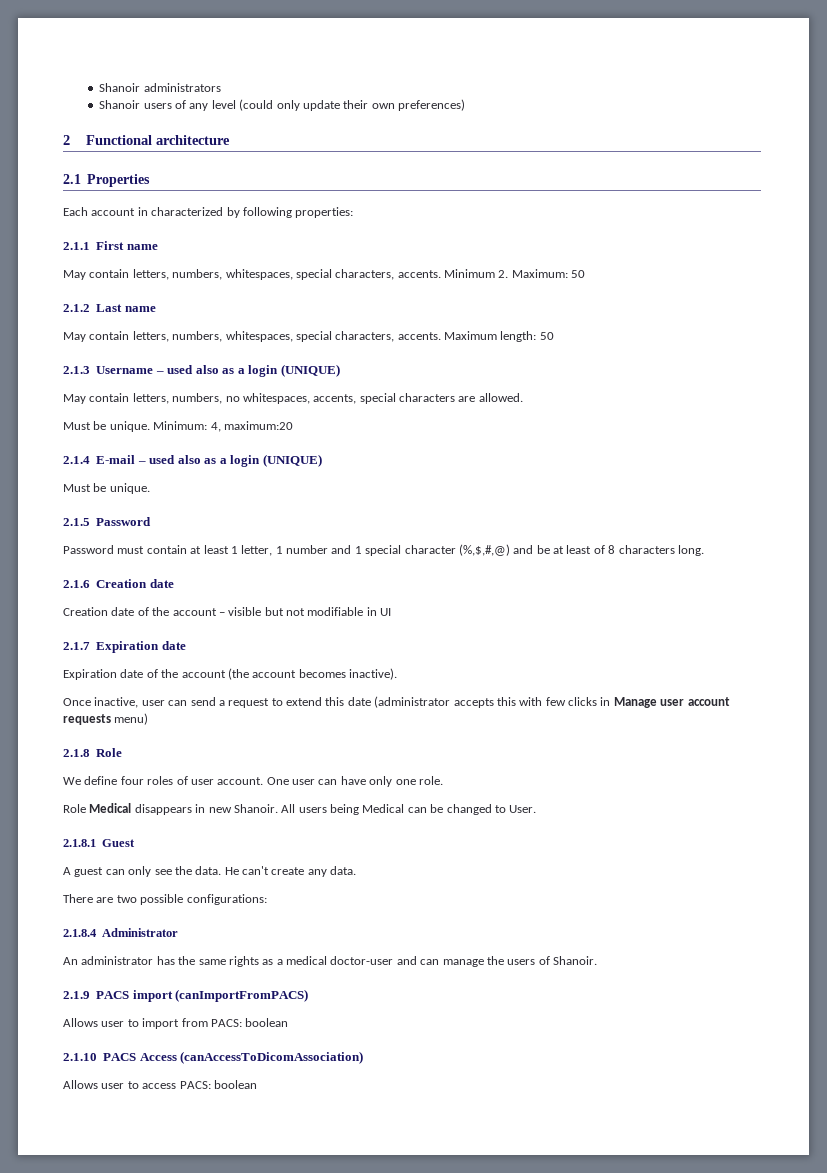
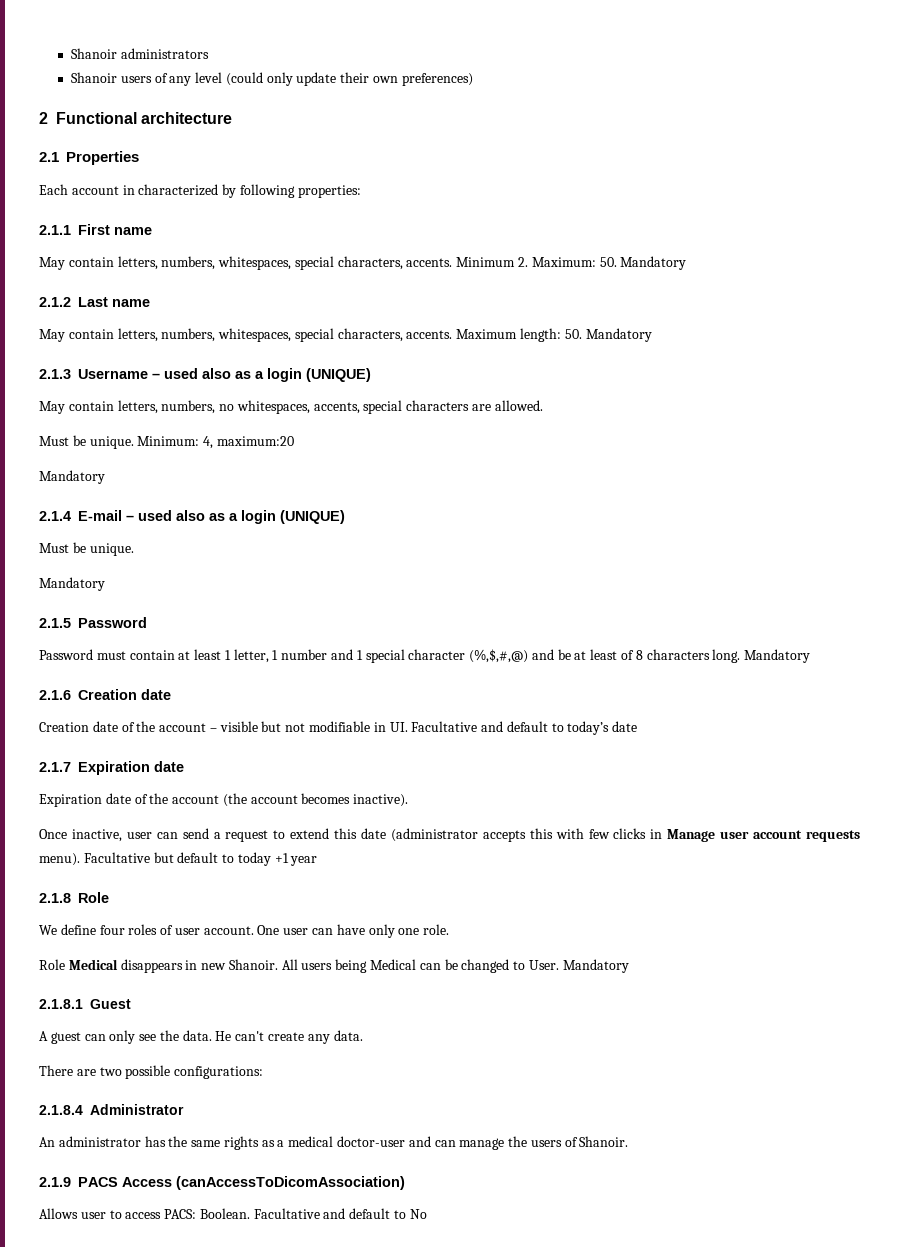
- Minimum 2. Maximum: 50
+ Minimum 2. Maximum: 50. Mandatory
- Maximum length: 50
+ Maximum length: 50. Mandatory
  Minimum: 4, maximum:20
+ Mandatory
  2.1.4 E-mail – used also as a login (UNIQUE)
  Must be unique.
+ Mandatory
- Password must contain at least 1 letter, 1 number and 1 special character (%,$,#,@) and be at least of 8 characters long.
+ Password must contain at least 1 letter, 1 number and 1 special character (%,$,#,@) and be at least of 8 characters long. Mandatory
- Creation date of the account – visible but not modifiable in UI
+ Creation date of the account – visible but not modifiable in UI. Facultative and default to today’s date
- Once inactive, user can send a request to extend this date (administrator accepts this with few clicks in Manage user account requests menu)
+ Once inactive, user can send a request to extend this date (administrator accepts this with few clicks in Manage user account requests menu). Facultative but default to today +1 year
- All users being Medical can be changed to User.
+ All users being Medical can be changed to User. Mandatory
- 2.1.9 PACS import (canImportFromPACS)
- Allows user to import from PACS: boolean
- 2.1.10 PACS Access (canAccessToDicomAssociation)
+ 2.1.9 PACS Access (canAccessToDicomAssociation)
- Allows user to access PACS: boolean
+ Allows user to access PACS: Boolean. Facultative and default to No

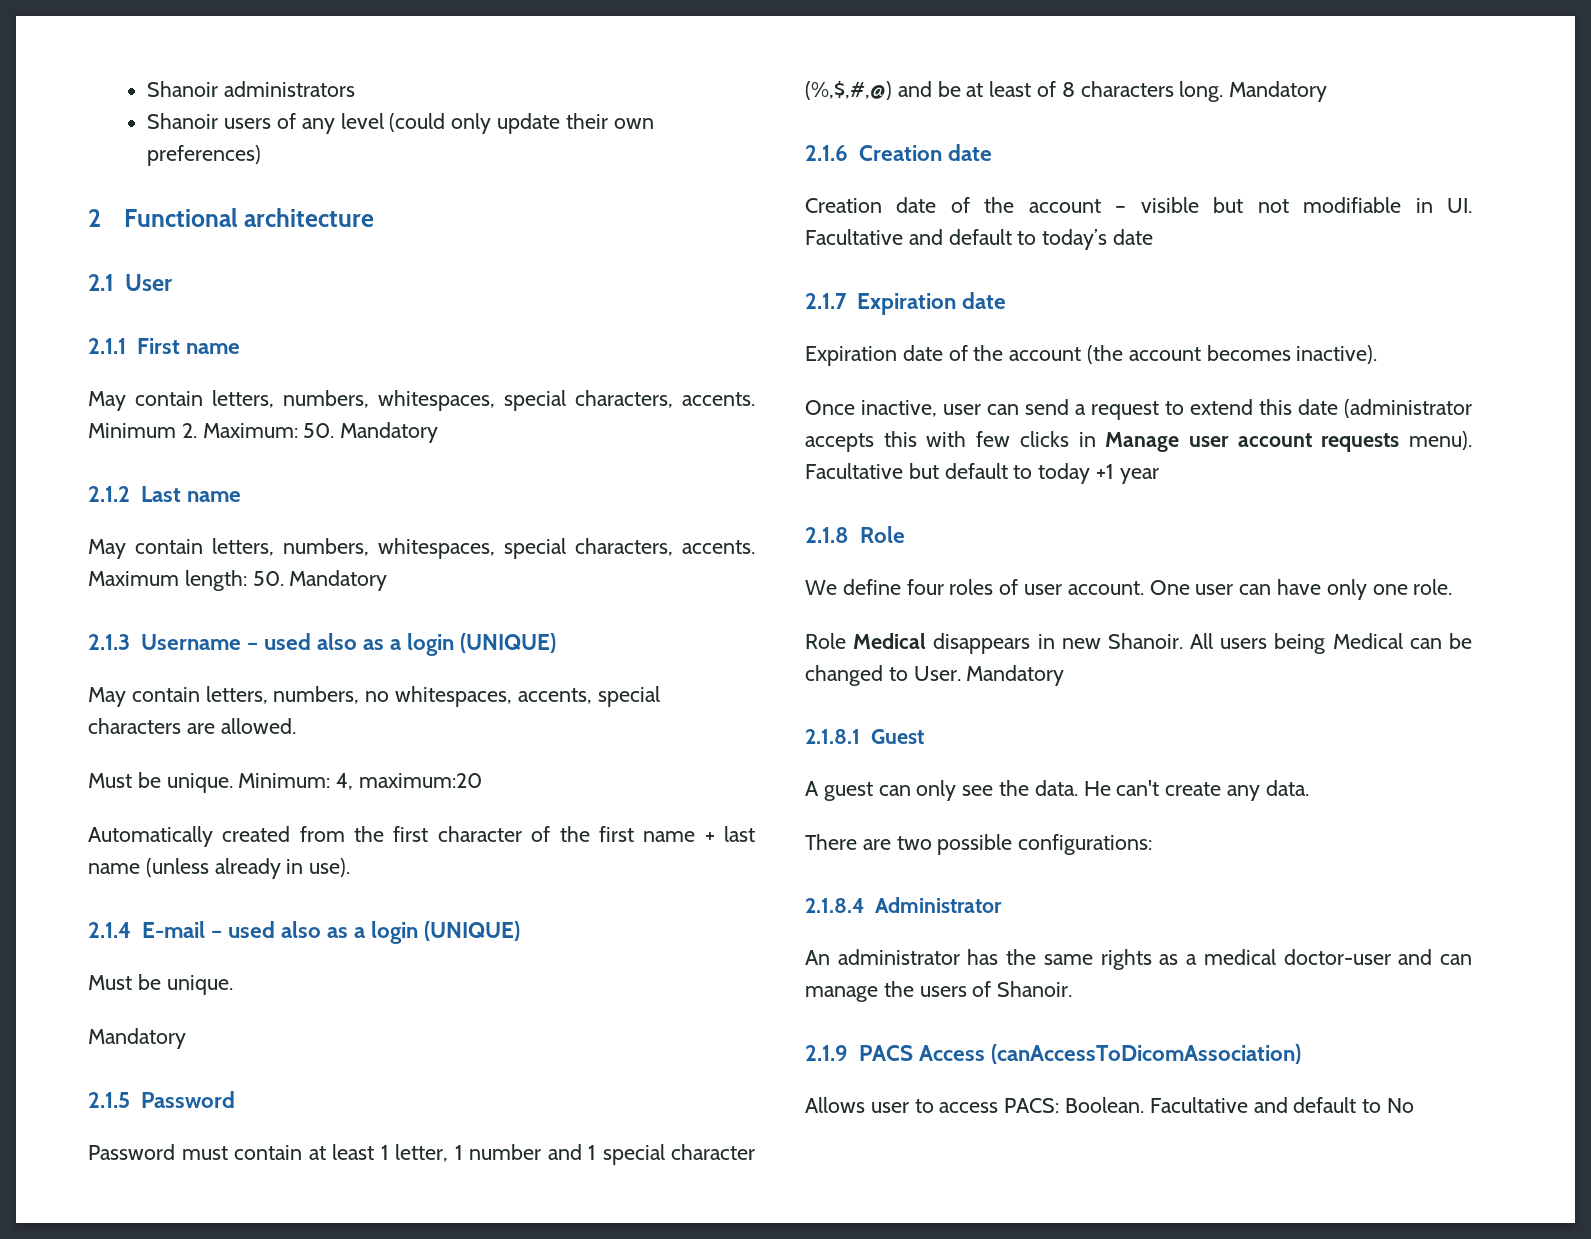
- 2.1 Properties
- Each account in characterized by following properties:
+ 2.1 User
  Minimum: 4, maximum:20
- Mandatory
+ Automatically created from the first character of the first name + last name (unless already in use).

